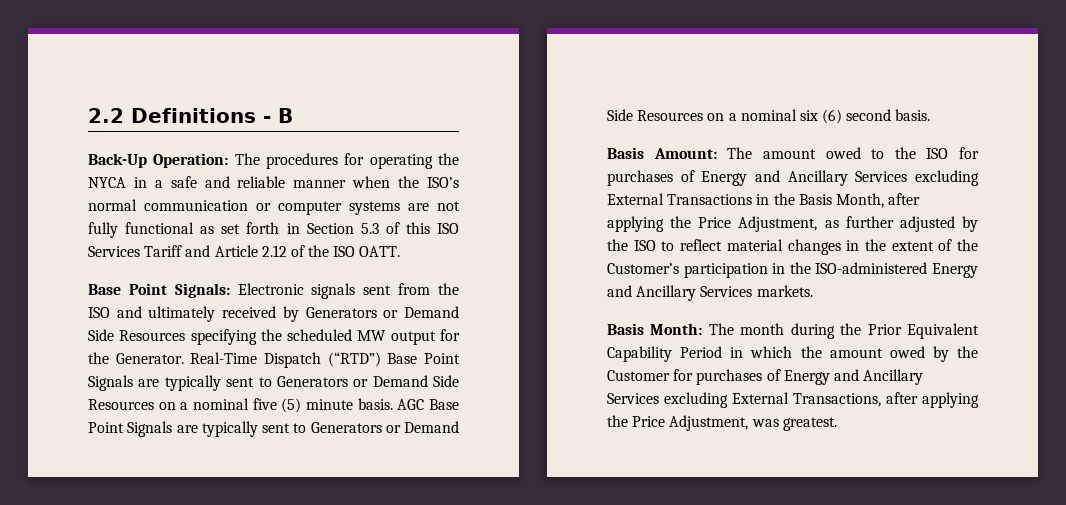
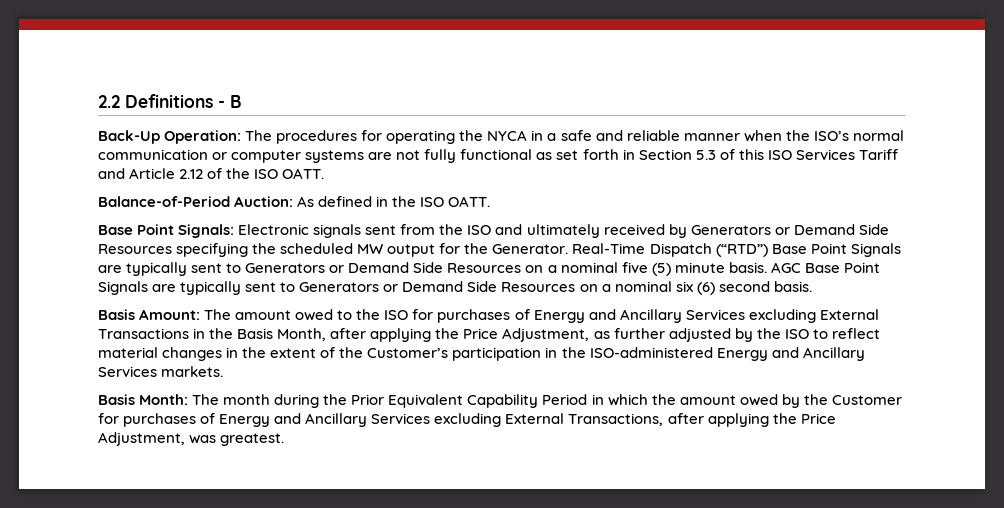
+ Balance-of-Period Auction: As defined in the ISO OATT.

